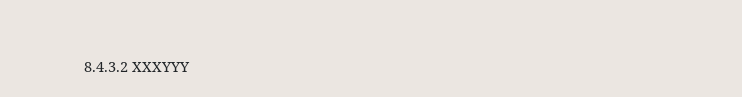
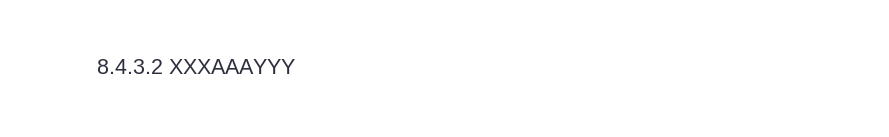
- 8.4.3.2 XXXYYY
+ 8.4.3.2 XXXAAAYYY

